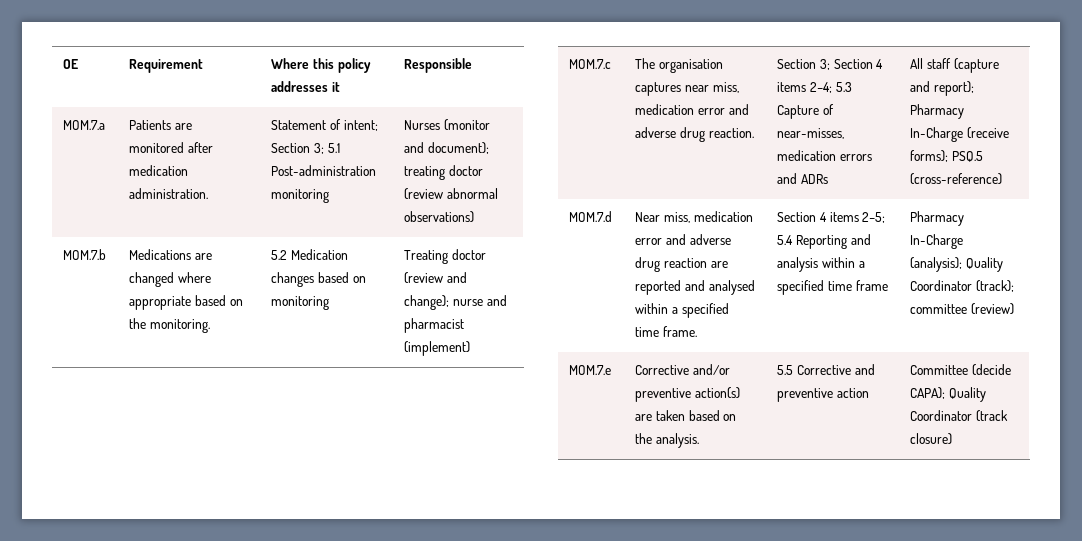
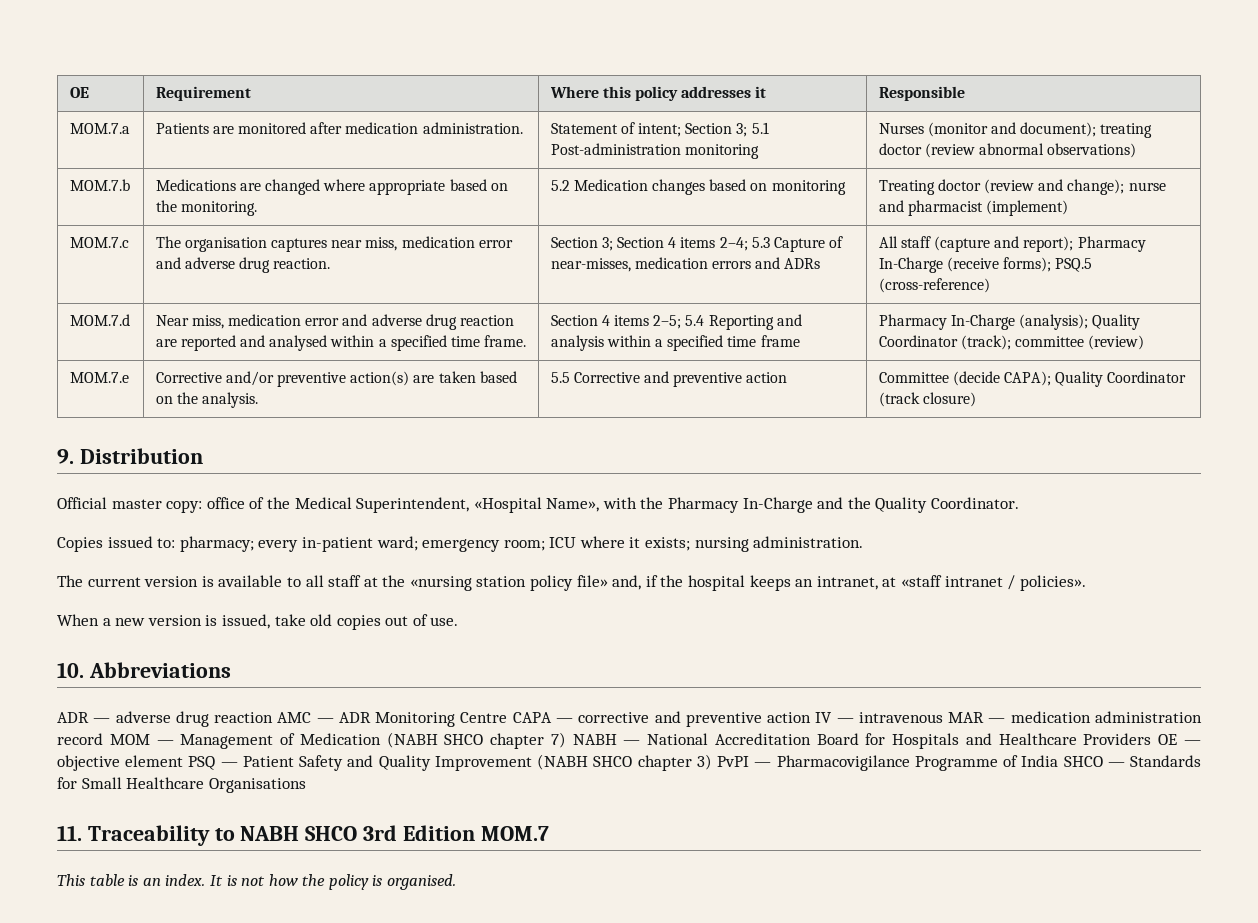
+ 9. Distribution
+ Official master copy: office of the Medical Superintendent, «Hospital Name», with the Pharmacy In-Charge and the Quality Coordinator.
+ Copies issued to: pharmacy; every in-patient ward; emergency room; ICU where it exists; nursing administration.
+ The current version is available to all staff at the «nursing station policy file» and, if the hospital keeps an intranet, at «staff intranet / policies».
+ When a new version is issued, take old copies out of use.
+ 10. Abbreviations
+ ADR — adverse drug reaction AMC — ADR Monitoring Centre CAPA — corrective and preventive action IV — intravenous MAR — medication administration record MOM — Management of Medication (NABH SHCO chapter 7) NABH — National Accreditation Board for Hospitals and Healthcare Providers OE — objective element PSQ — Patient Safety and Quality Improvement (NABH SHCO chapter 3) PvPI — Pharmacovigilance Programme of India SHCO — Standards for Small Healthcare Organisations
+ 11. Traceability to NABH SHCO 3rd Edition MOM.7
+ This table is an index. It is not how the policy is organised.

